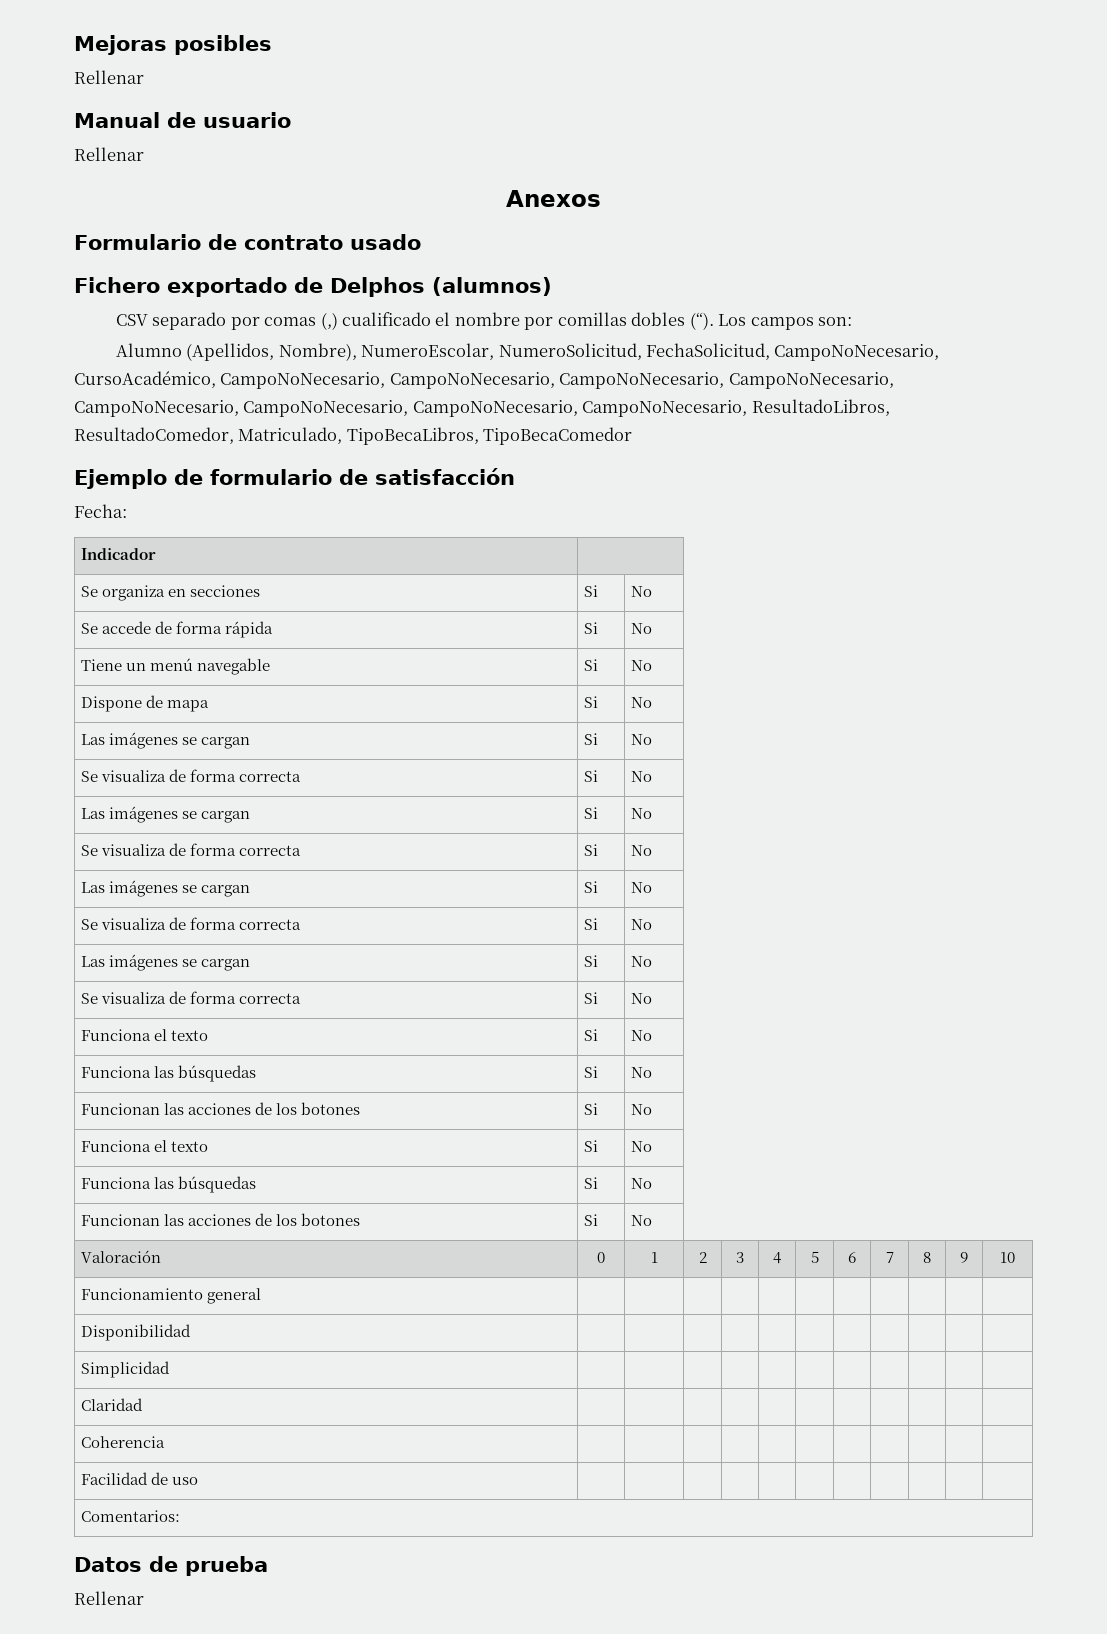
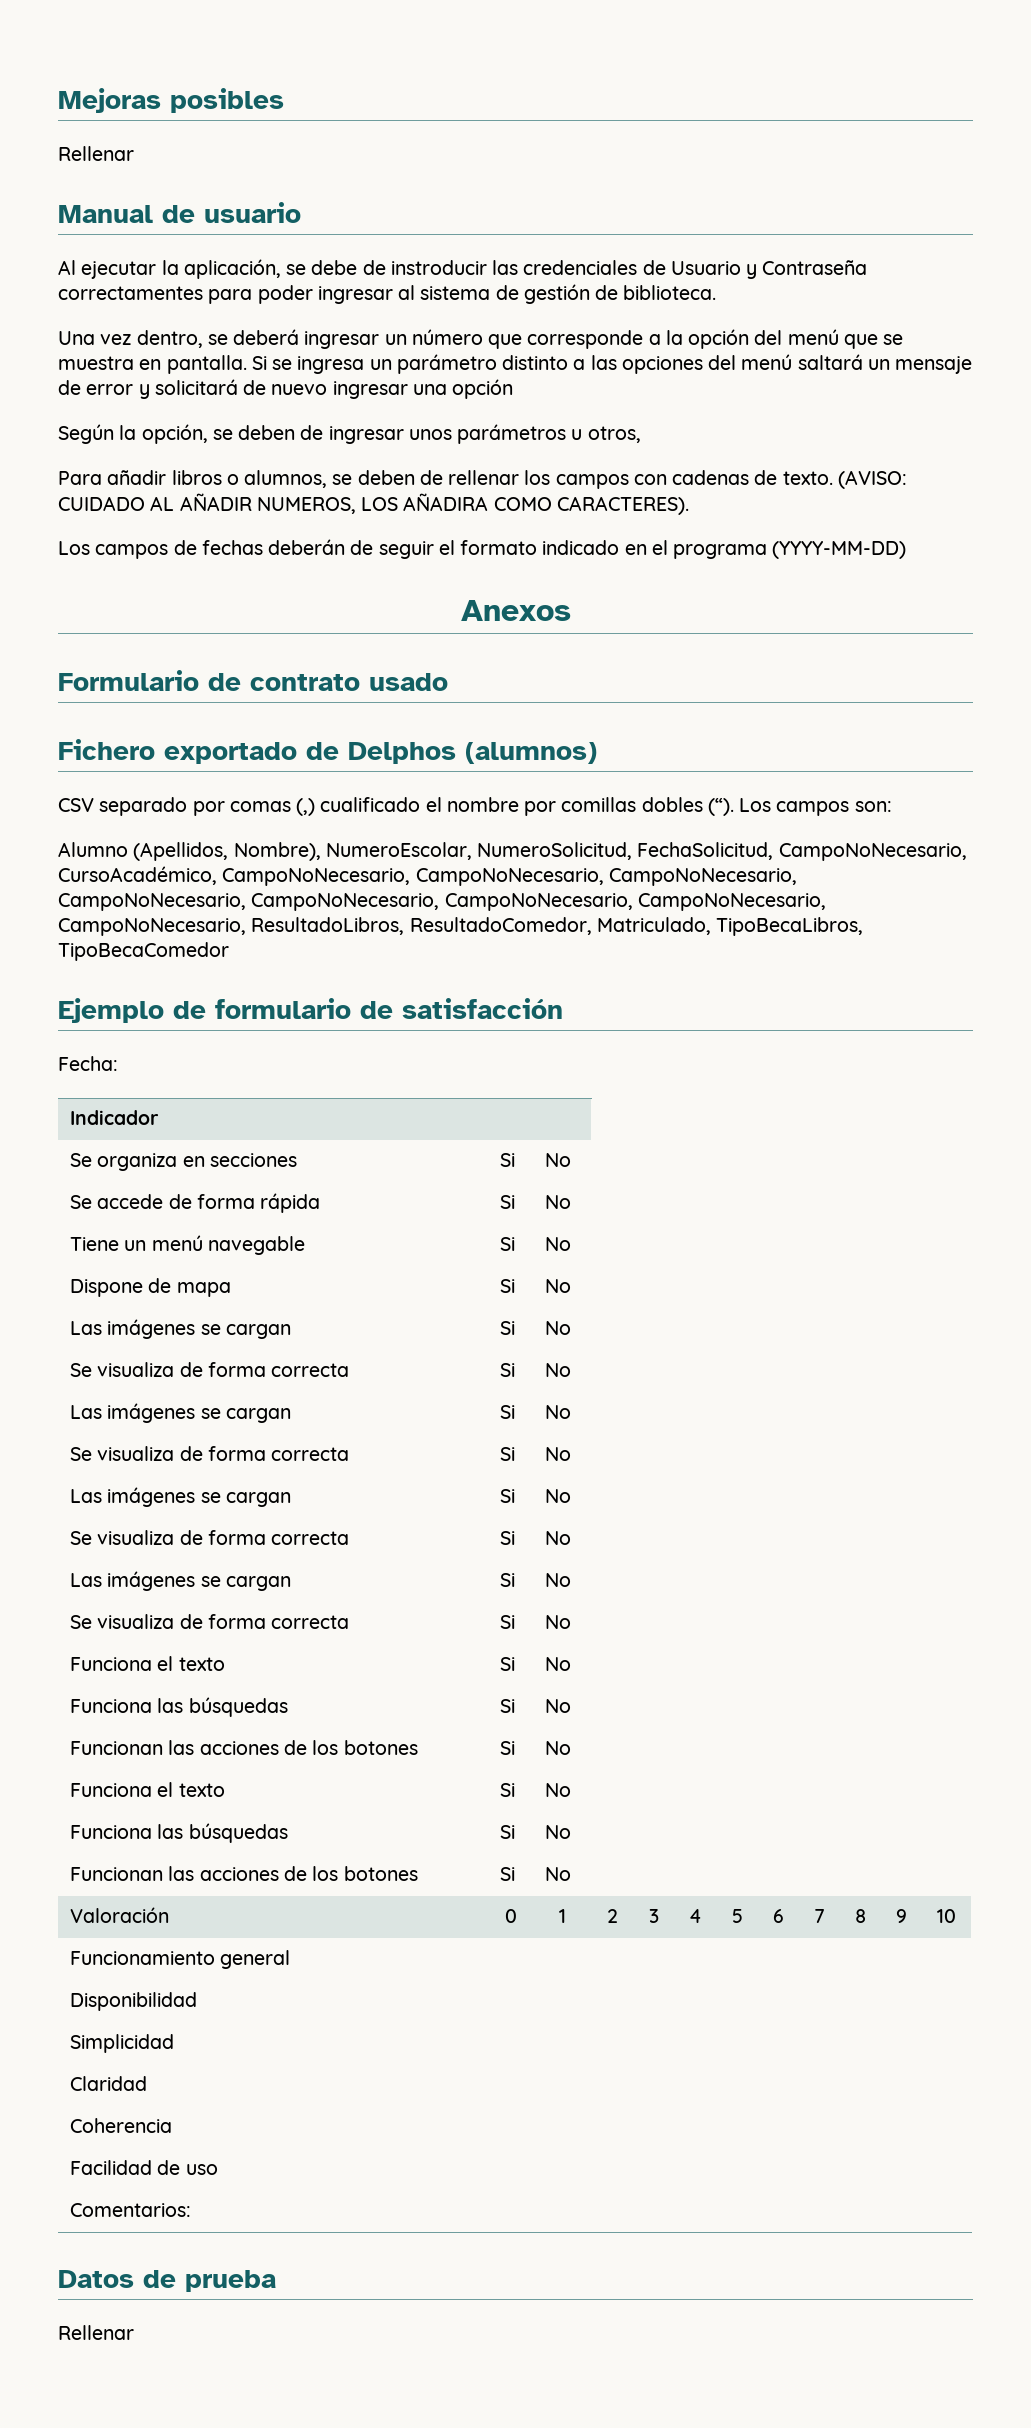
  Manual de usuario
- Rellenar
+ Al ejecutar la aplicación, se debe de instroducir las credenciales de Usuario y Contraseña correctamentes para poder ingresar al sistema de gestión de biblioteca.
+ Una vez dentro, se deberá ingresar un número que corresponde a la opción del menú que se muestra en pantalla. Si se ingresa un parámetro distinto a las opciones del menú saltará un mensaje de error y solicitará de nuevo ingresar una opción
+ Según la opción, se deben de ingresar unos parámetros u otros,
+ Para añadir libros o alumnos, se deben de rellenar los campos con cadenas de texto. (AVISO: CUIDADO AL AÑADIR NUMEROS, LOS AÑADIRA COMO CARACTERES).
+ Los campos de fechas deberán de seguir el formato indicado en el programa (YYYY-MM-DD)

